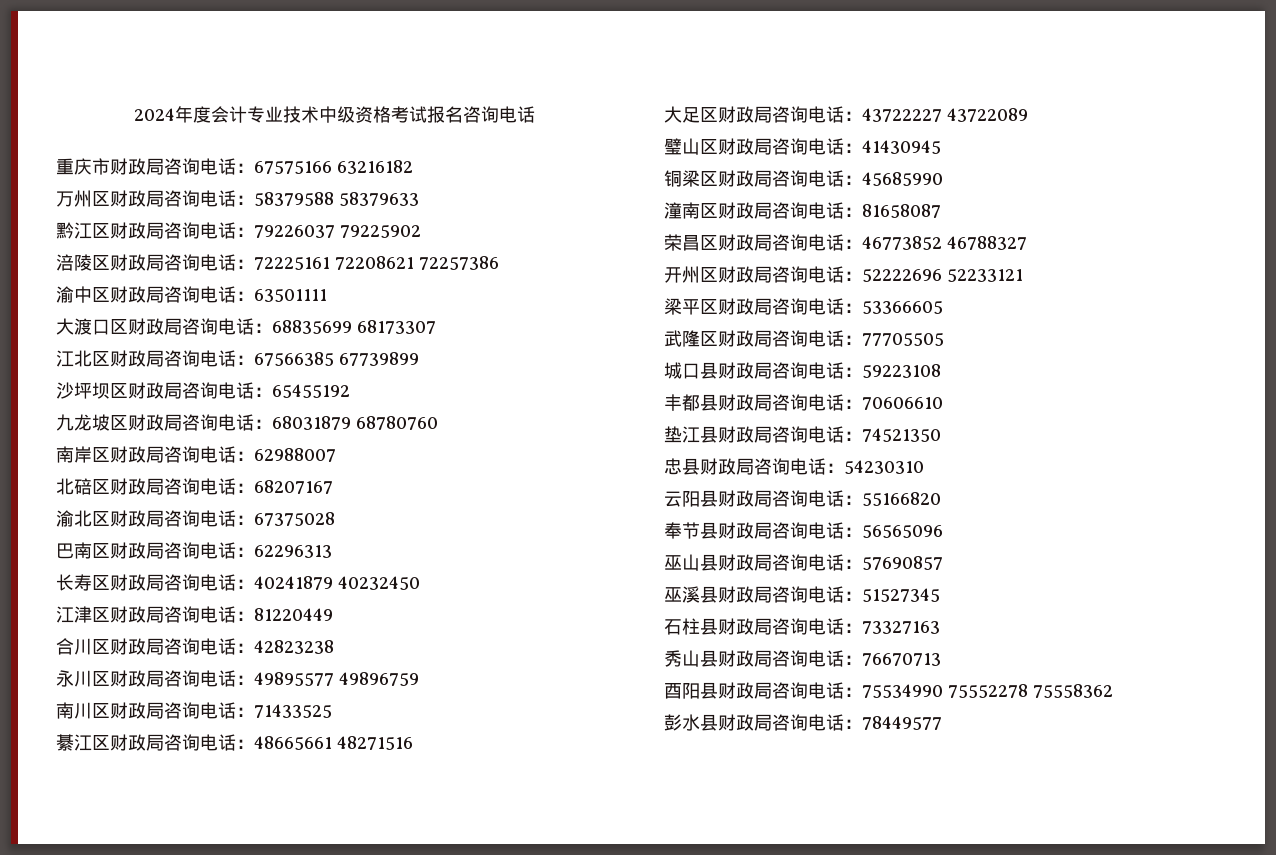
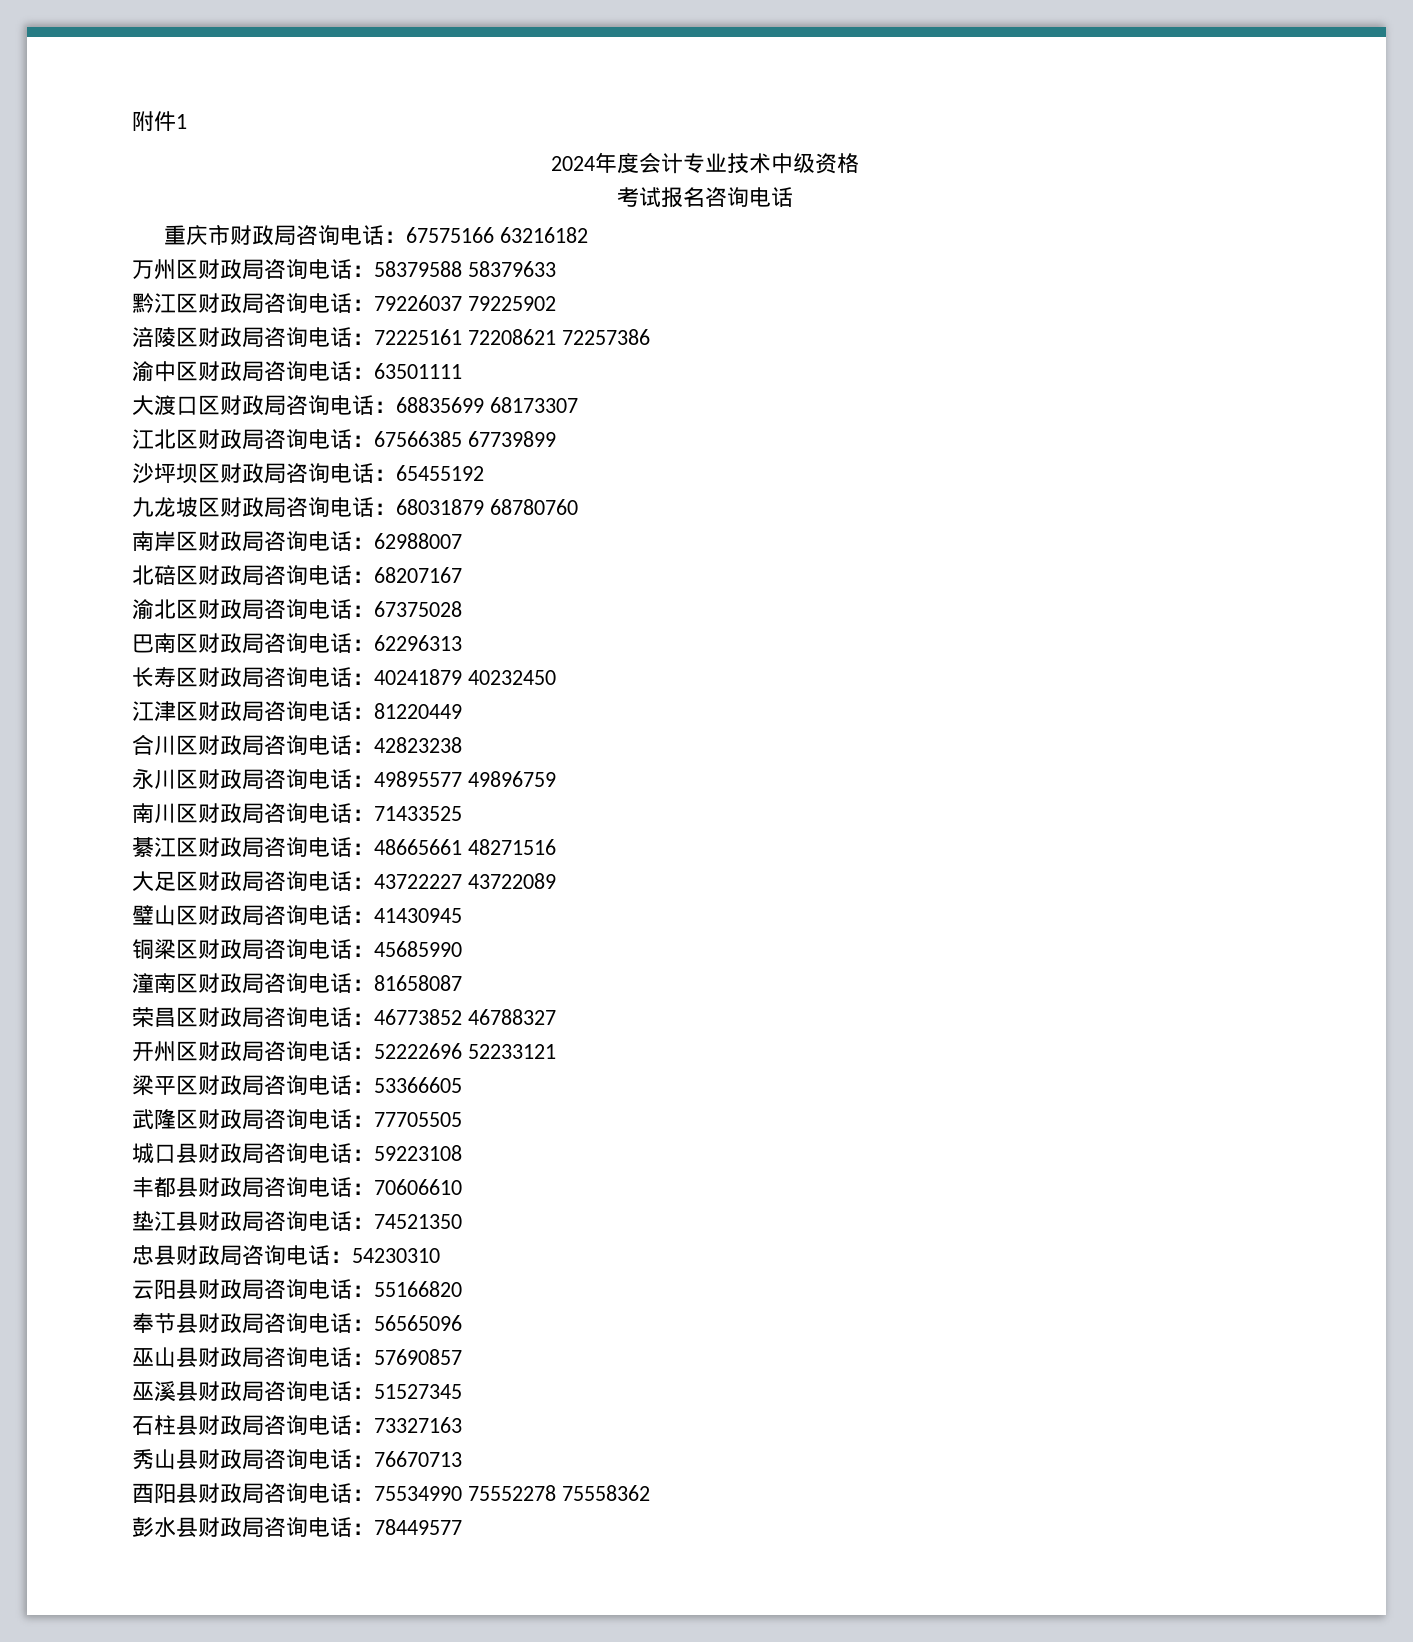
+ 附件1
- 2024年度会计专业技术中级资格考试报名咨询电话
+ 2024年度会计专业技术中级资格
+ 考试报名咨询电话

